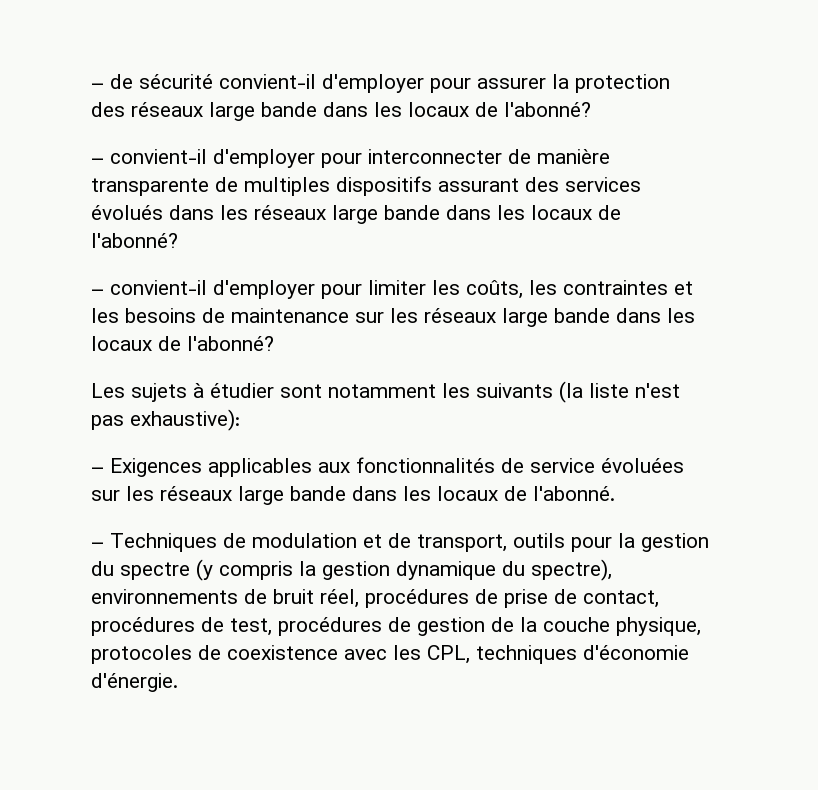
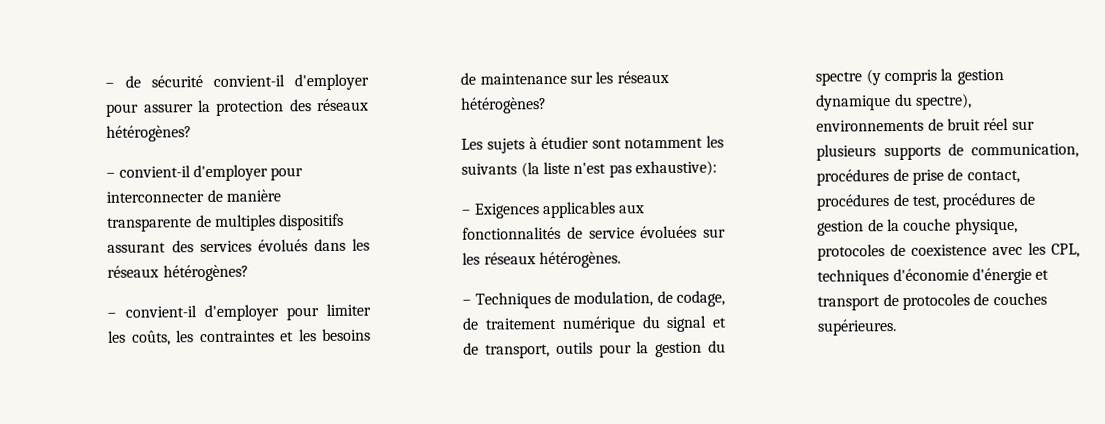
- – de sécurité convient-il d'employer pour assurer la protection des réseaux large bande dans les locaux de l'abonné?
+ – de sécurité convient-il d'employer pour assurer la protection des réseaux hétérogènes?
- – convient-il d'employer pour interconnecter de manière transparente de multiples dispositifs assurant des services évolués dans les réseaux large bande dans les locaux de l'abonné?
+ – convient-il d'employer pour interconnecter de manière transparente de multiples dispositifs assurant des services évolués dans les réseaux hétérogènes?
- – convient-il d'employer pour limiter les coûts, les contraintes et les besoins de maintenance sur les réseaux large bande dans les locaux de l'abonné?
+ – convient-il d'employer pour limiter les coûts, les contraintes et les besoins de maintenance sur les réseaux hétérogènes?
- – Exigences applicables aux fonctionnalités de service évoluées sur les réseaux large bande dans les locaux de l'abonné.
- – Techniques de modulation et de transport, outils pour la gestion du spectre (y compris la gestion dynamique du spectre), environnements de bruit réel, procédures de prise de contact, procédures de test, procédures de gestion de la couche physique, protocoles de coexistence avec les CPL, techniques d'économie d'énergie.
+ – Exigences applicables aux fonctionnalités de service évoluées sur les réseaux hétérogènes.
+ – Techniques de modulation, de codage, de traitement numérique du signal et de transport, outils pour la gestion du spectre (y compris la gestion dynamique du spectre), environnements de bruit réel sur plusieurs supports de communication, procédures de prise de contact, procédures de test, procédures de gestion de la couche physique, protocoles de coexistence avec les CPL, techniques d'économie d'énergie et transport de protocoles de couches supérieures.

